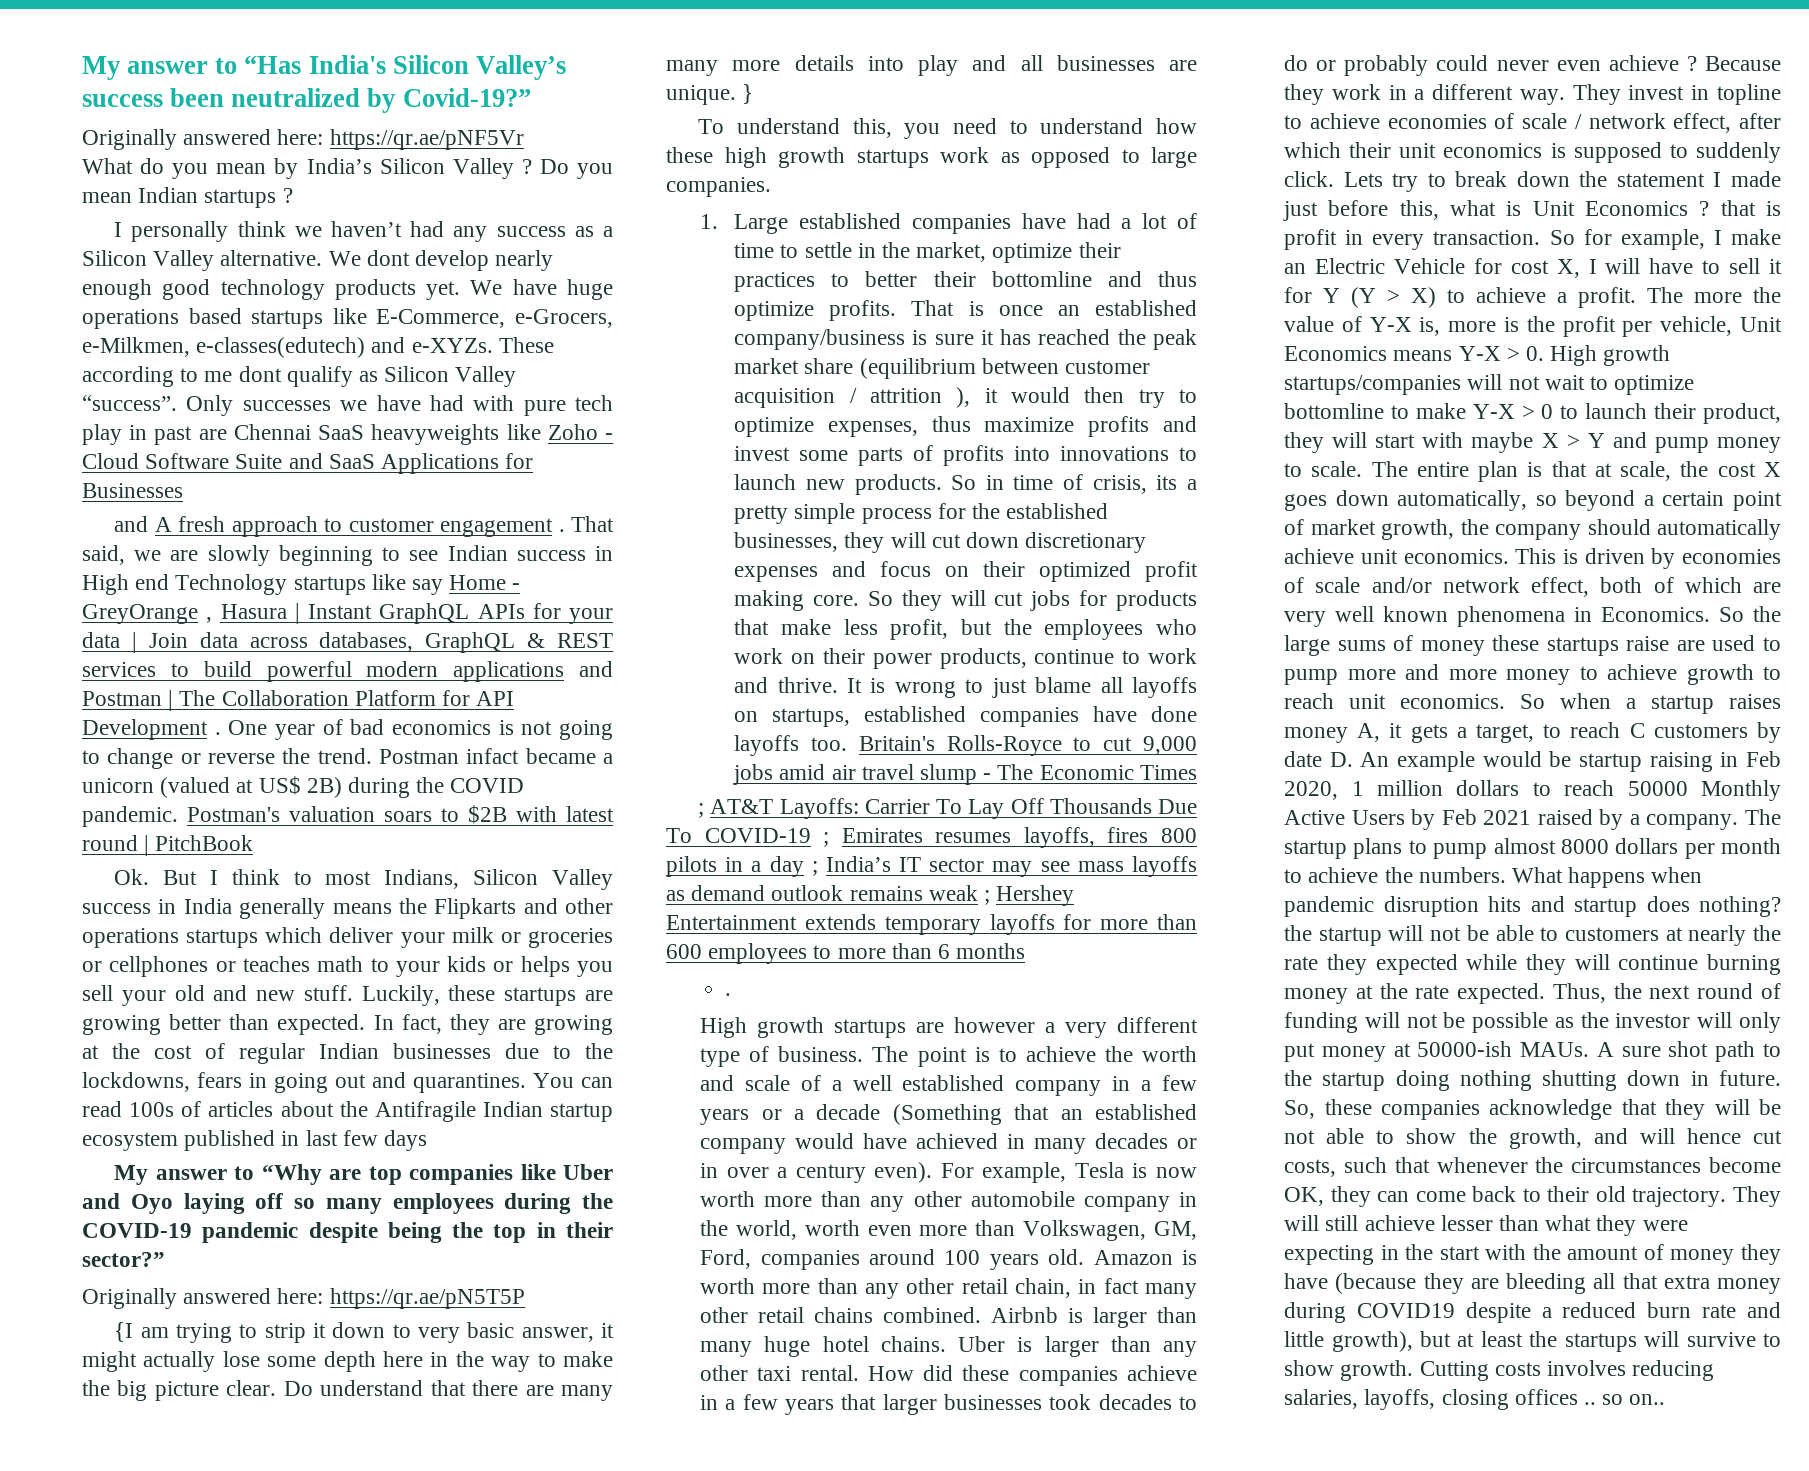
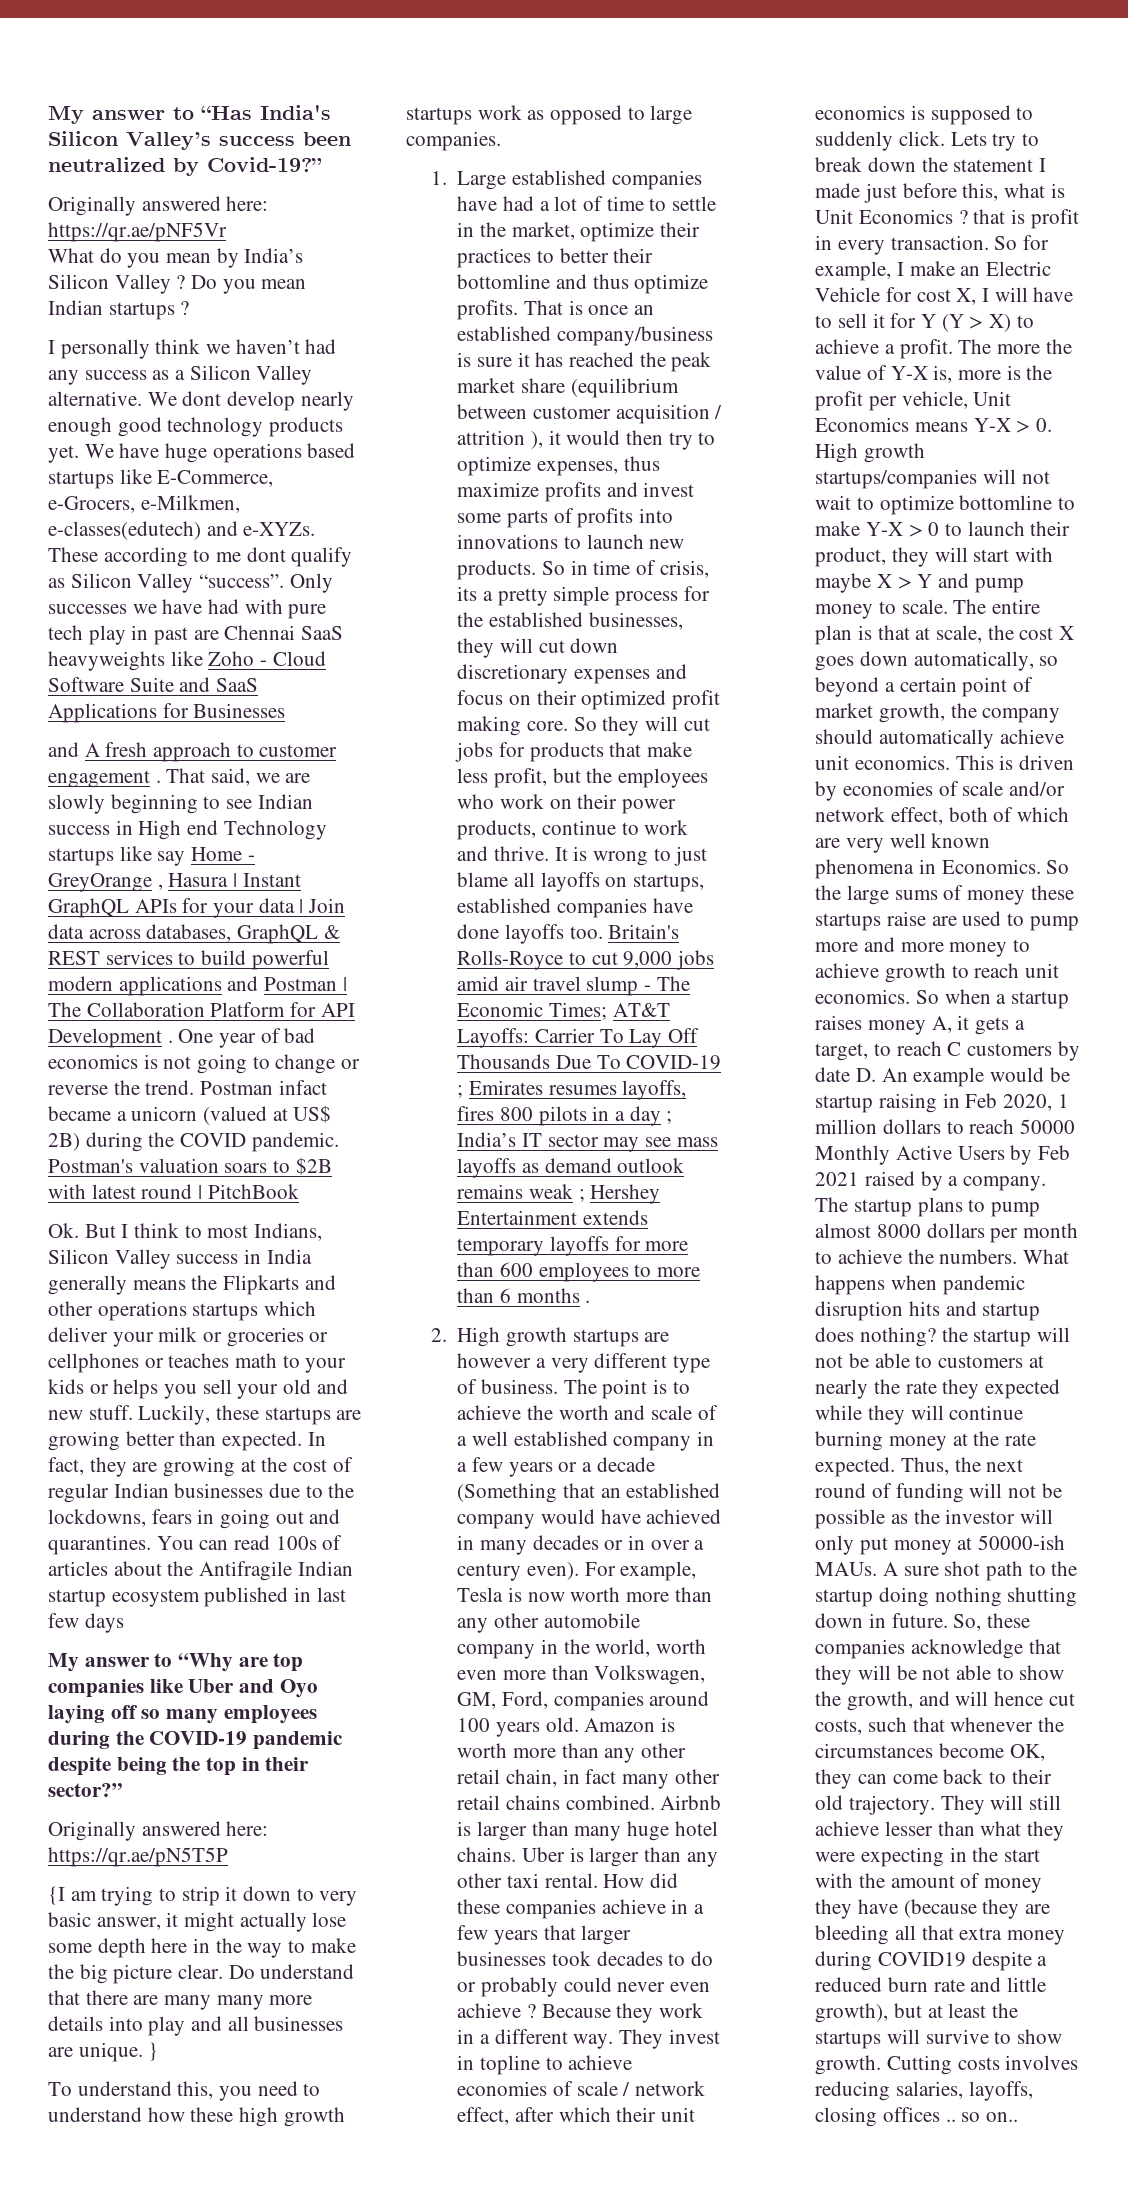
- Britain's Rolls-Royce to cut 9,000 jobs amid air travel slump - The Economic Times
- ;
+ Britain's Rolls-Royce to cut 9,000 jobs amid air travel slump - The Economic Times;
- Hershey Entertainment extends temporary layoffs for more than 600 employees to more than 6 months
- .
+ Hershey Entertainment extends temporary layoffs for more than 600 employees to more than 6 months .
- High growth startups are however a very different type of business.
+ 2. High growth startups are however a very different type of business.

